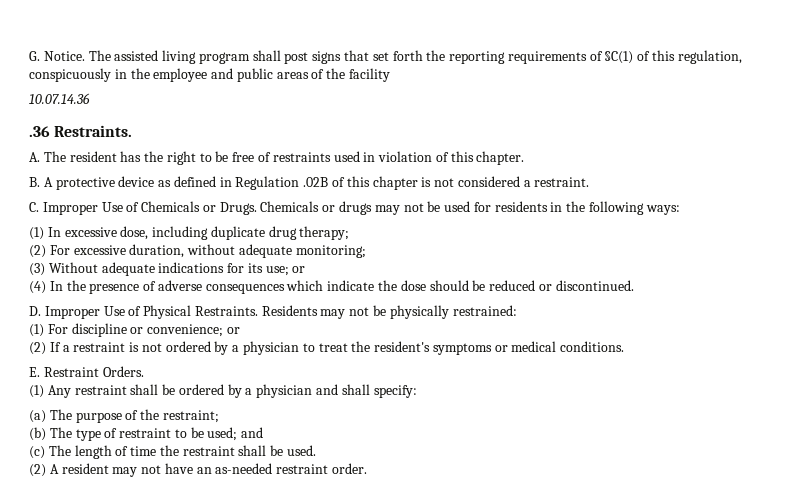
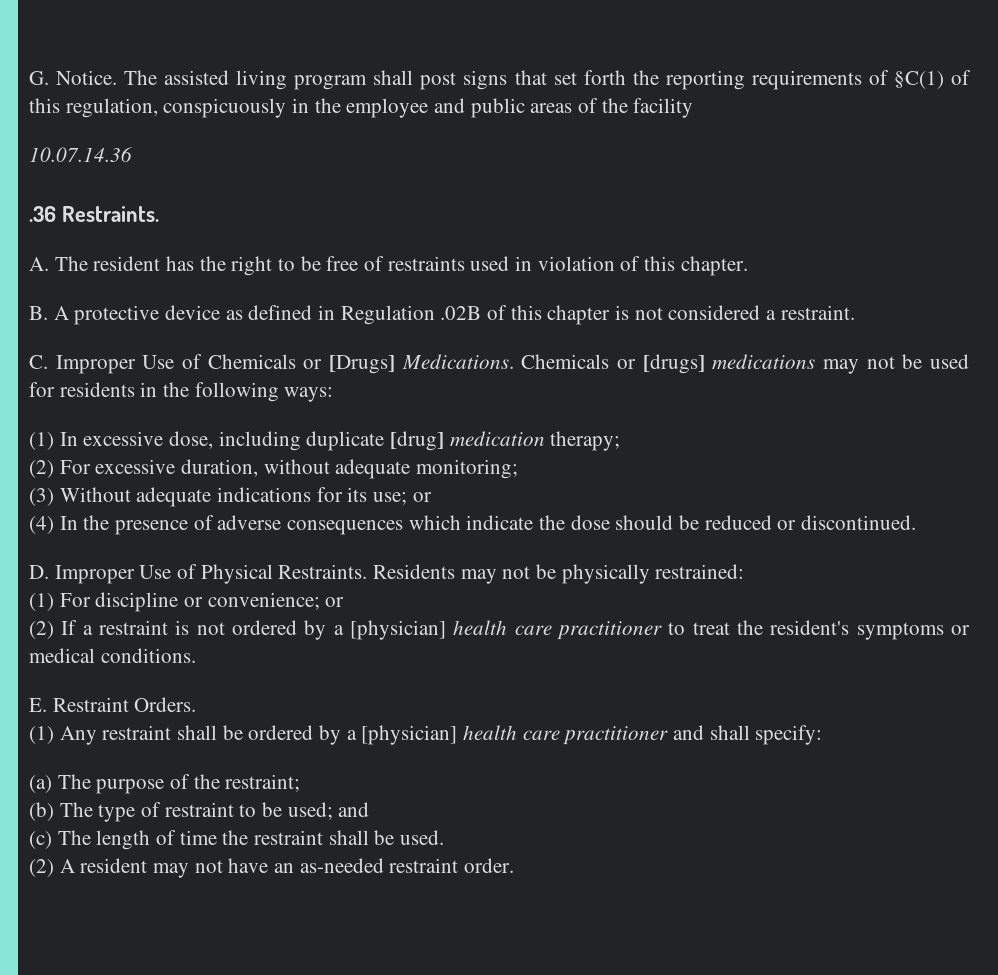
- C. Improper Use of Chemicals or Drugs. Chemicals or drugs may not be used for residents in the following ways:
+ C. Improper Use of Chemicals or [Drugs] Medications. Chemicals or [drugs] medications may not be used for residents in the following ways:
- (1) In excessive dose, including duplicate drug therapy;
+ (1) In excessive dose, including duplicate [drug] medication therapy;
- (2) If a restraint is not ordered by a physician to treat the resident's symptoms or medical conditions.
+ (2) If a restraint is not ordered by a [physician] health care practitioner to treat the resident's symptoms or medical conditions.
- (1) Any restraint shall be ordered by a physician and shall specify:
+ (1) Any restraint shall be ordered by a [physician] health care practitioner and shall specify:

